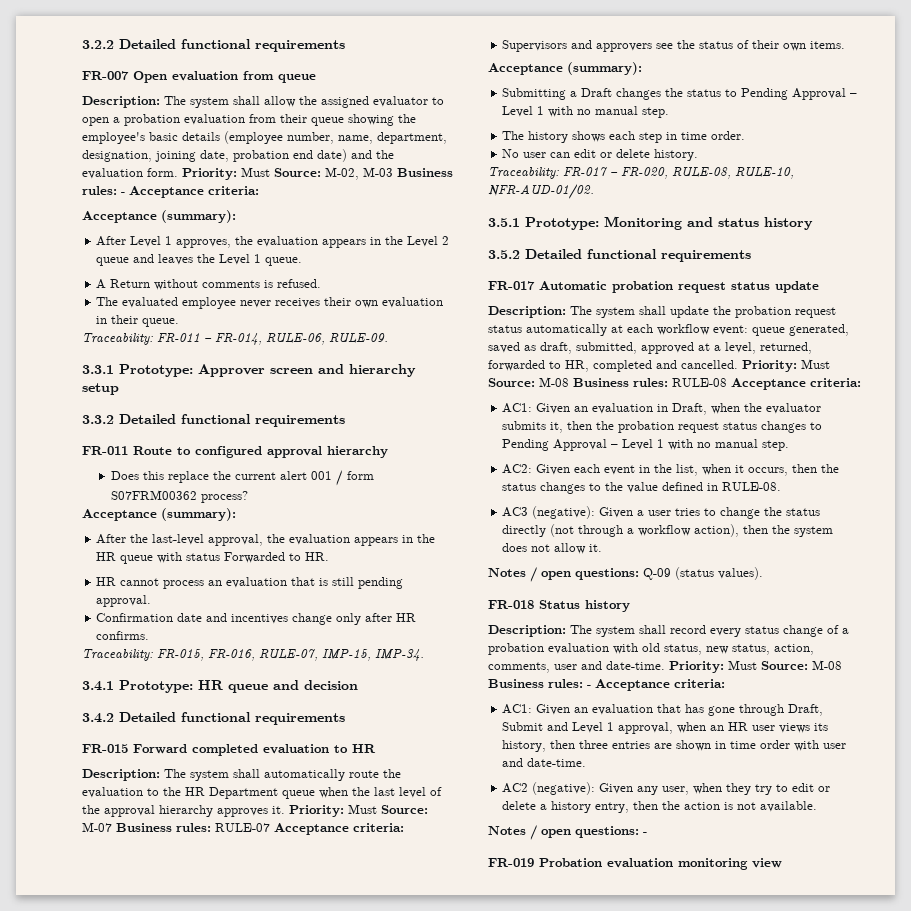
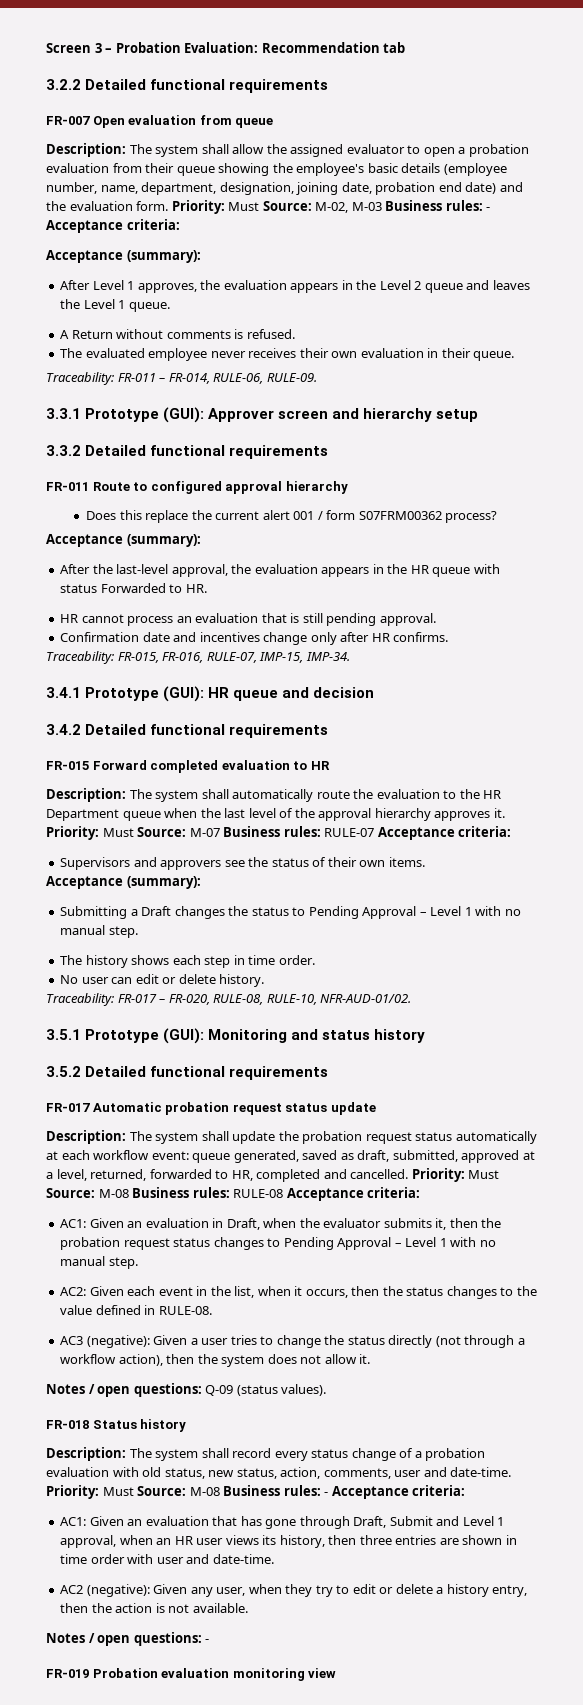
+ Screen 3 – Probation Evaluation: Recommendation tab
- 3.3.1 Prototype: Approver screen and hierarchy setup
+ 3.3.1 Prototype (GUI): Approver screen and hierarchy setup
- 3.4.1 Prototype: HR queue and decision
+ 3.4.1 Prototype (GUI): HR queue and decision
- 3.5.1 Prototype: Monitoring and status history
+ 3.5.1 Prototype (GUI): Monitoring and status history

